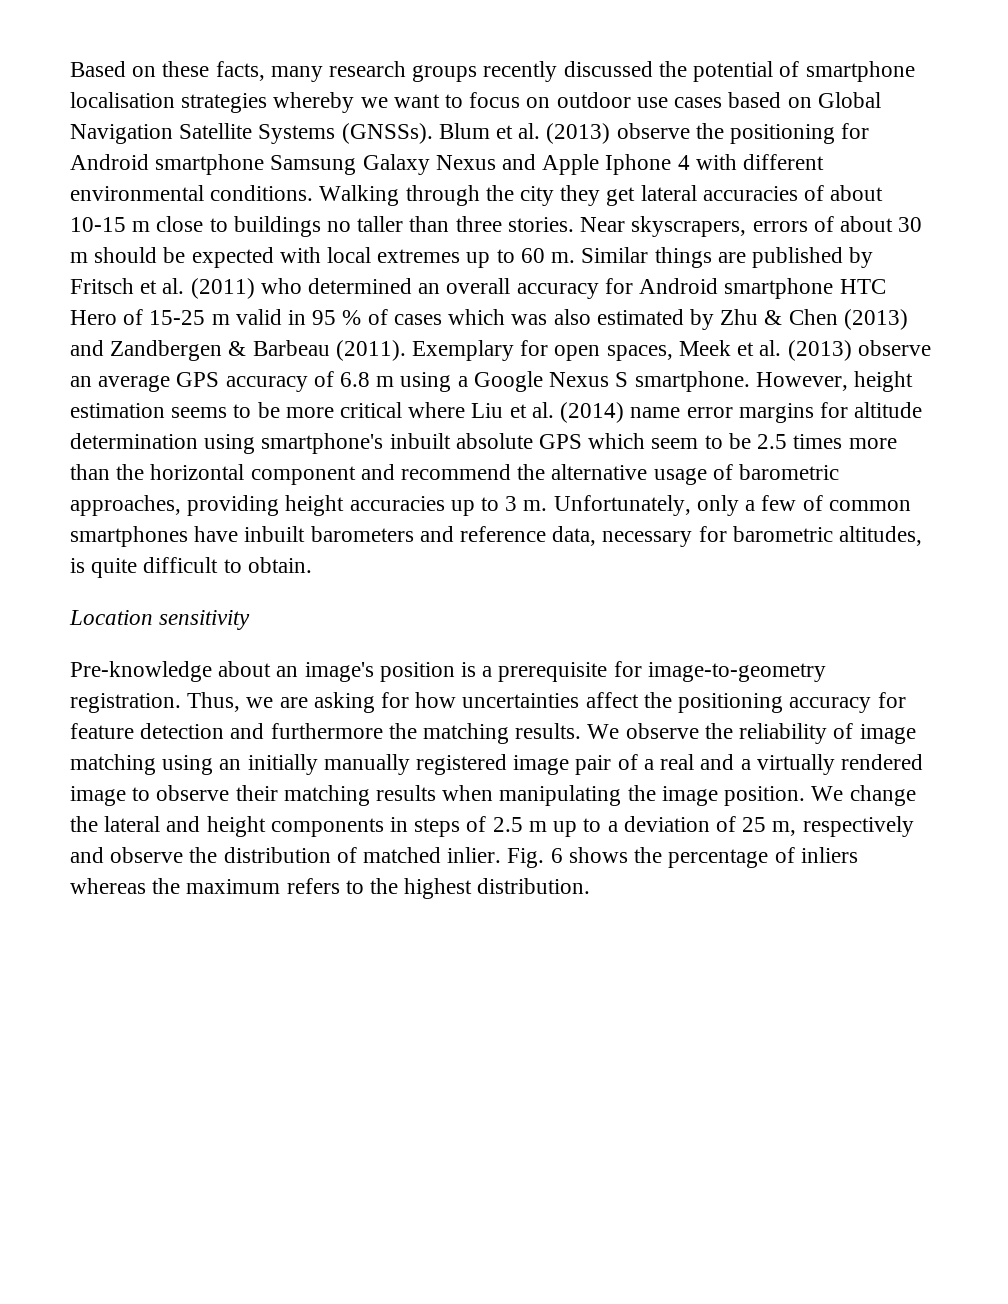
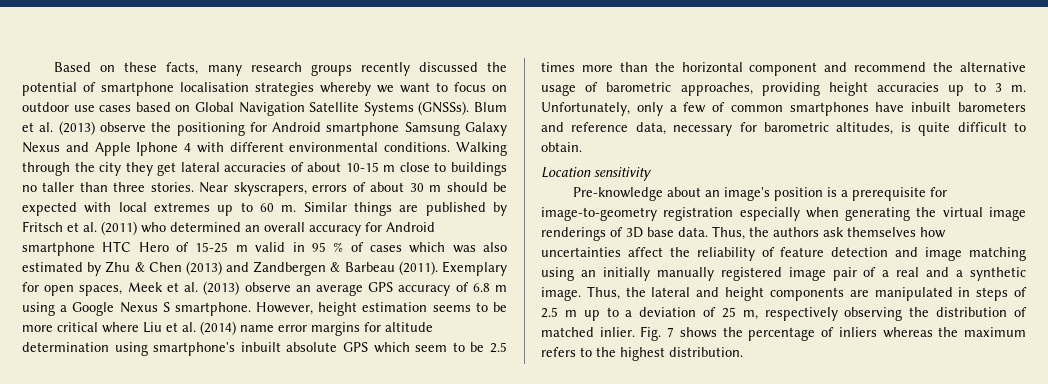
- Pre-knowledge about an image's position is a prerequisite for image-to-geometry registration. Thus, we are asking for how uncertainties affect the positioning accuracy for feature detection and furthermore the matching results. We observe the reliability of image matching using an initially manually registered image pair of a real and a virtually rendered image to observe their matching results when manipulating the image position. We change the lateral and height components in steps of 2.5 m up to a deviation of 25 m, respectively and observe the distribution of matched inlier.
+ Pre-knowledge about an image's position is a prerequisite for image-to-geometry registration especially when generating the virtual image renderings of 3D base data. Thus, the authors ask themselves how uncertainties affect the reliability of feature detection and image matching using an initially manually registered image pair of a real and a synthetic image. Thus, the lateral and height components are manipulated in steps of 2.5 m up to a deviation of 25 m, respectively observing the distribution of matched inlier.
- Fig. 6 shows the percentage of inliers whereas the maximum refers to the highest distribution.
+ Fig. 7 shows the percentage of inliers whereas the maximum refers to the highest distribution.

